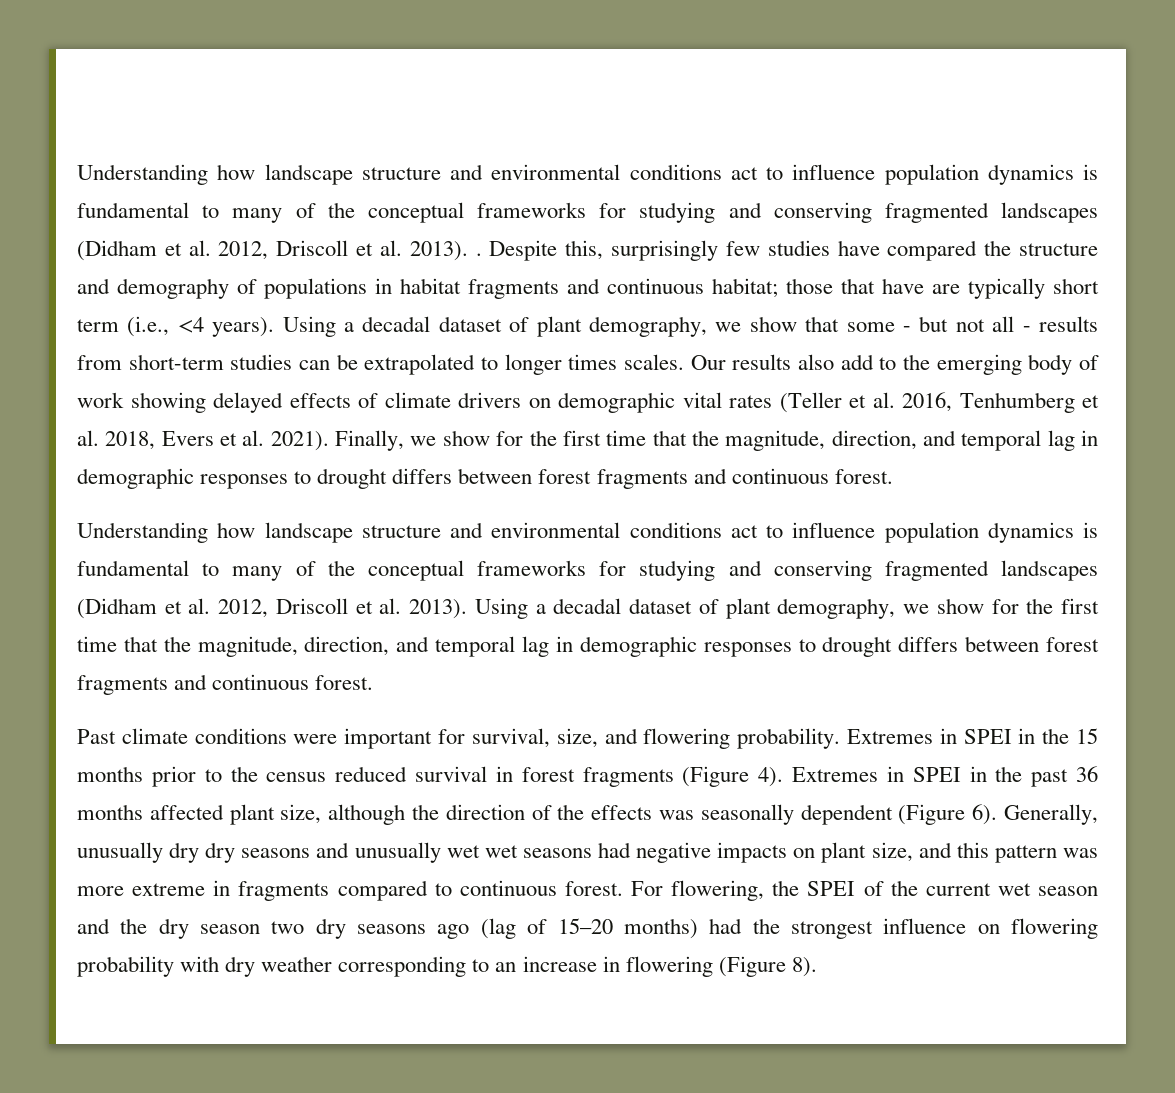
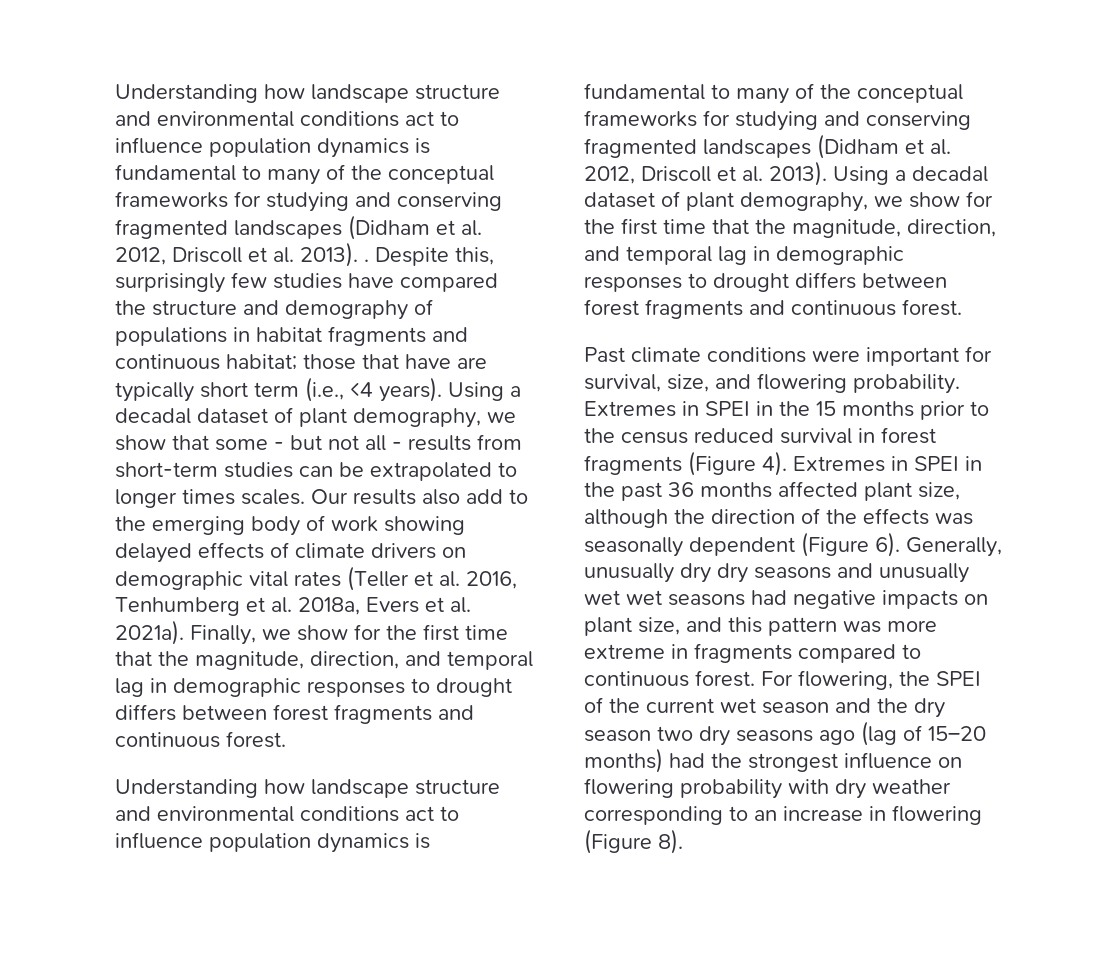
- Our results also add to the emerging body of work showing delayed effects of climate drivers on demographic vital rates (Teller et al. 2016, Tenhumberg et al. 2018, Evers et al. 2021).
+ Our results also add to the emerging body of work showing delayed effects of climate drivers on demographic vital rates (Teller et al. 2016, Tenhumberg et al. 2018a, Evers et al. 2021a).

